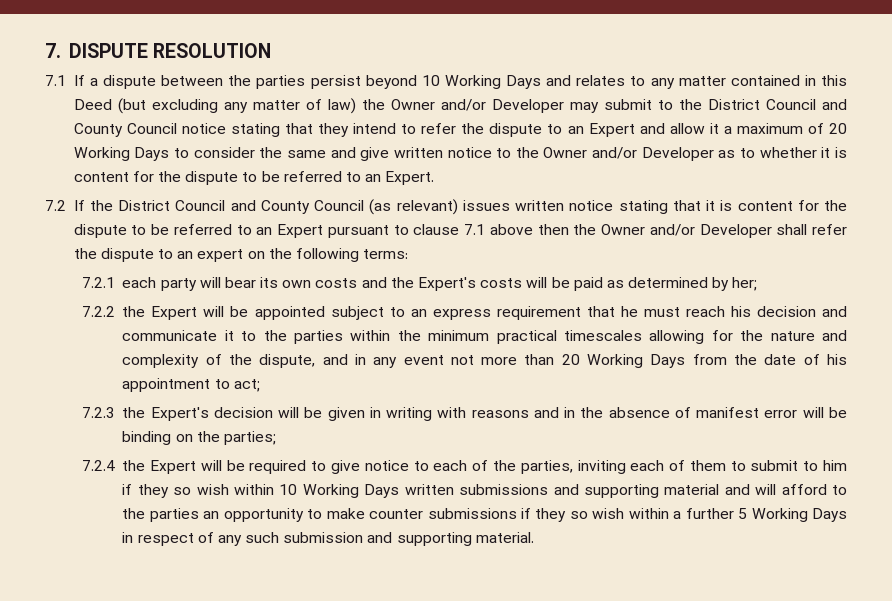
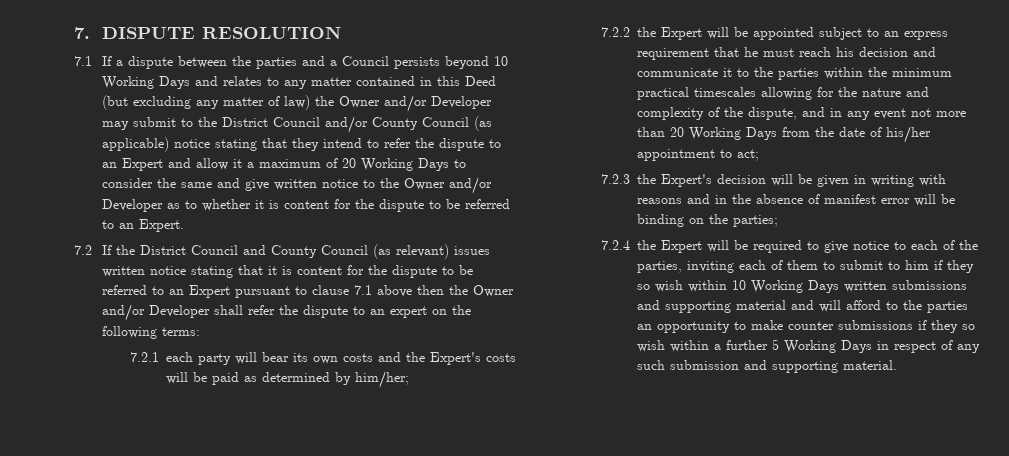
- 7.1 If a dispute between the parties persist beyond 10 Working Days and relates to any matter contained in this Deed (but excluding any matter of law) the Owner and/or Developer may submit to the District Council and County Council notice stating that they intend to refer the dispute to an Expert and allow it a maximum of 20 Working Days to consider the same and give written notice to the Owner and/or Developer as to whether it is content for the dispute to be referred to an Expert.
+ 7.1 If a dispute between the parties and a Council persists beyond 10 Working Days and relates to any matter contained in this Deed (but excluding any matter of law) the Owner and/or Developer may submit to the District Council and/or County Council (as applicable) notice stating that they intend to refer the dispute to an Expert and allow it a maximum of 20 Working Days to consider the same and give written notice to the Owner and/or Developer as to whether it is content for the dispute to be referred to an Expert.
- 7.2.1 each party will bear its own costs and the Expert's costs will be paid as determined by her;
+ 7.2.1 each party will bear its own costs and the Expert's costs will be paid as determined by him/her;
- 7.2.2 the Expert will be appointed subject to an express requirement that he must reach his decision and communicate it to the parties within the minimum practical timescales allowing for the nature and complexity of the dispute, and in any event not more than 20 Working Days from the date of his appointment to act;
+ 7.2.2 the Expert will be appointed subject to an express requirement that he must reach his decision and communicate it to the parties within the minimum practical timescales allowing for the nature and complexity of the dispute, and in any event not more than 20 Working Days from the date of his/her appointment to act;

